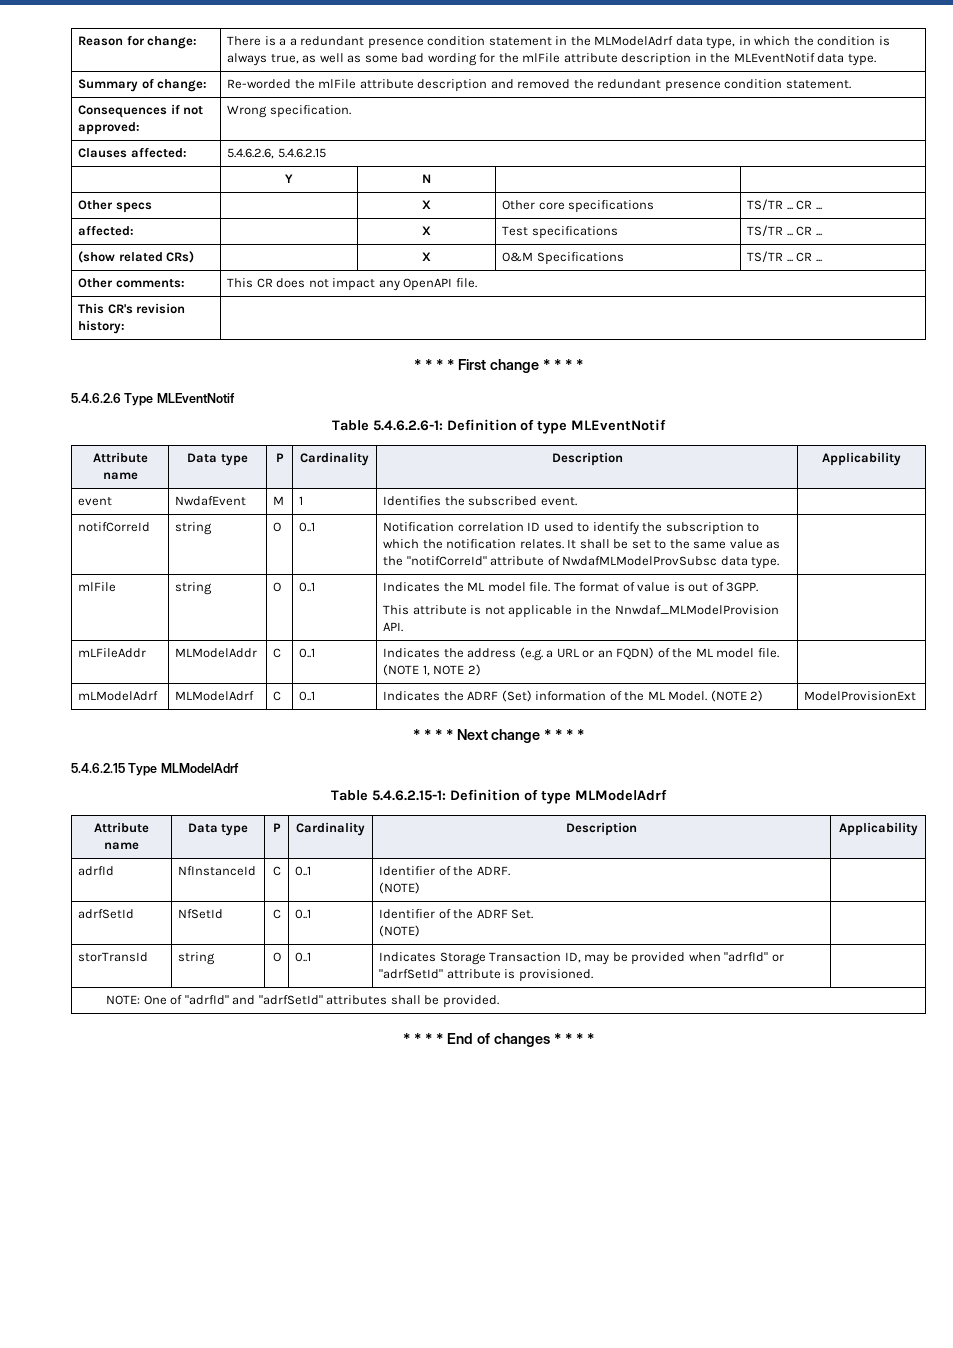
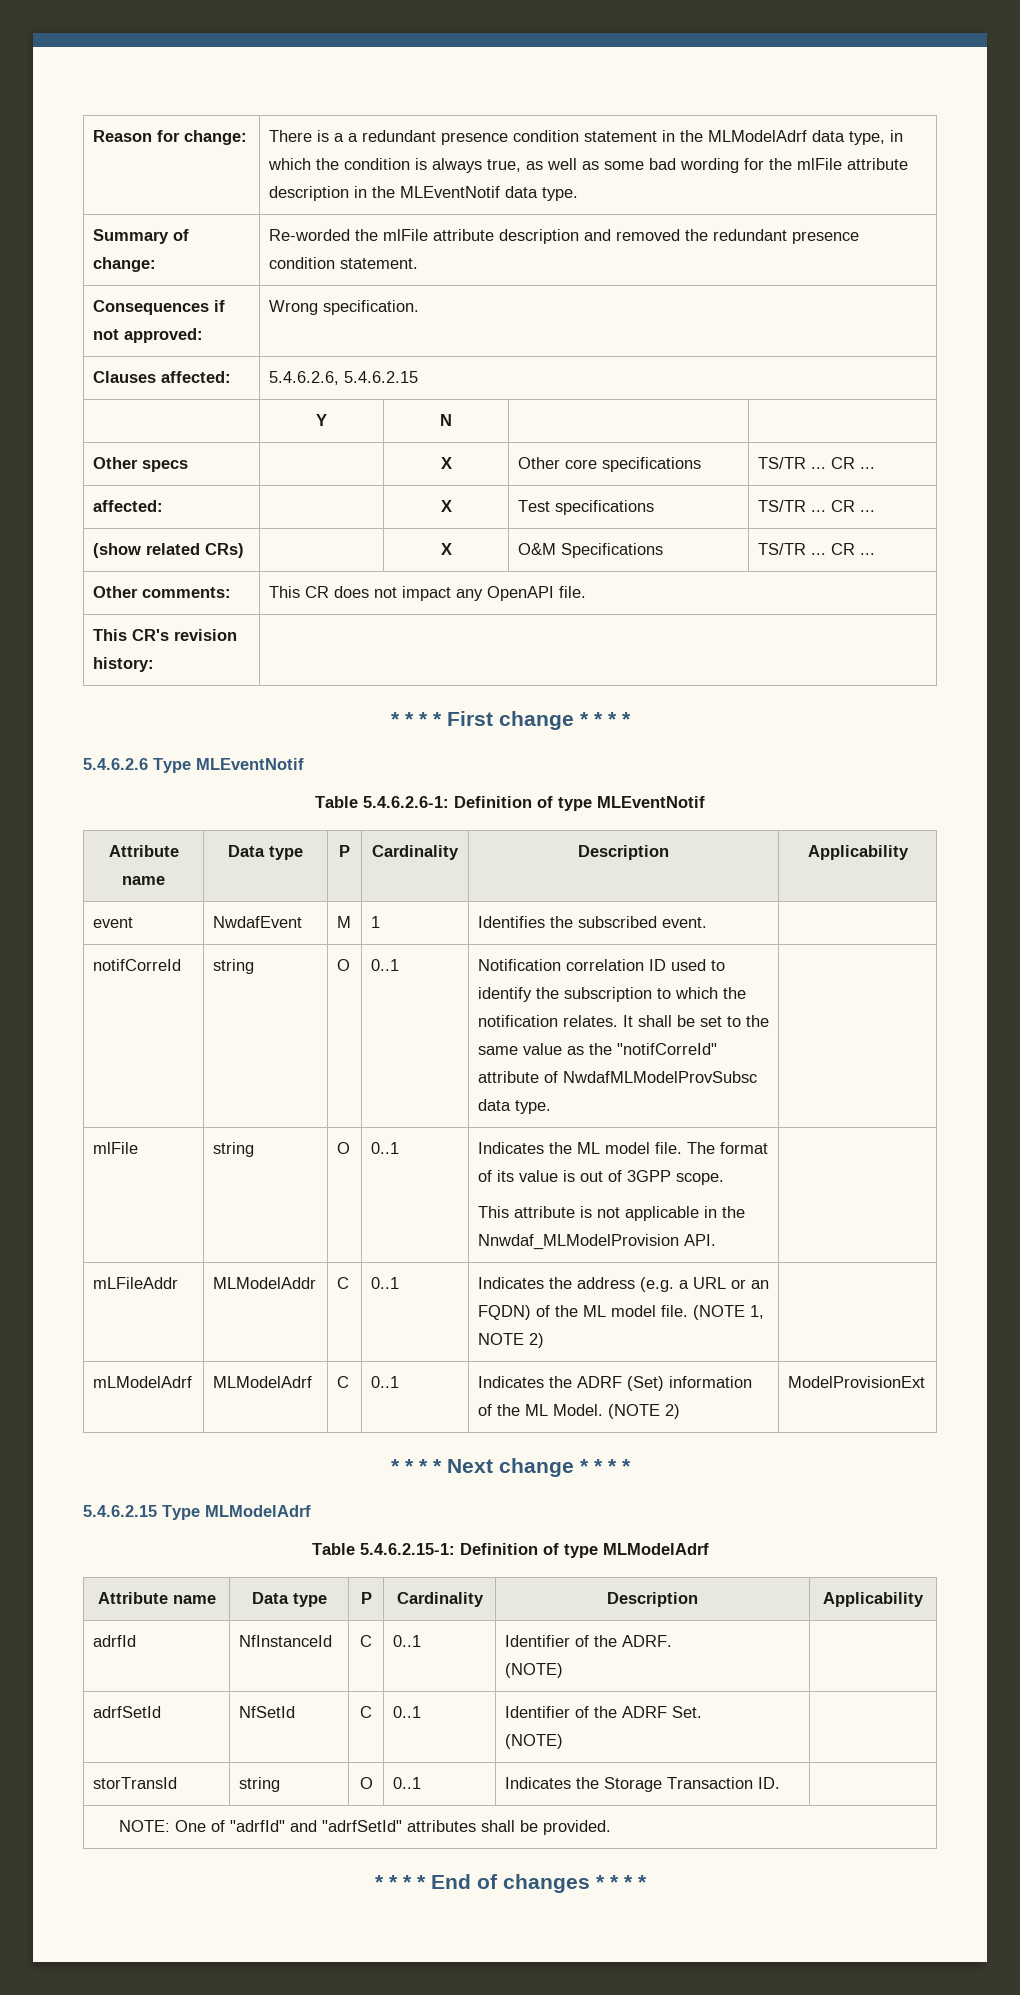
- mlFile | string | O | 0..1 | Indicates the ML model file. The format of value is out of 3GPP.
+ mlFile | string | O | 0..1 | Indicates the ML model file. The format of its value is out of 3GPP scope.
- storTransId | string | O | 0..1 | Indicates Storage Transaction ID, may be provided when "adrfId" or "adrfSetId" attribute is provisioned. |
+ storTransId | string | O | 0..1 | Indicates the Storage Transaction ID. |

